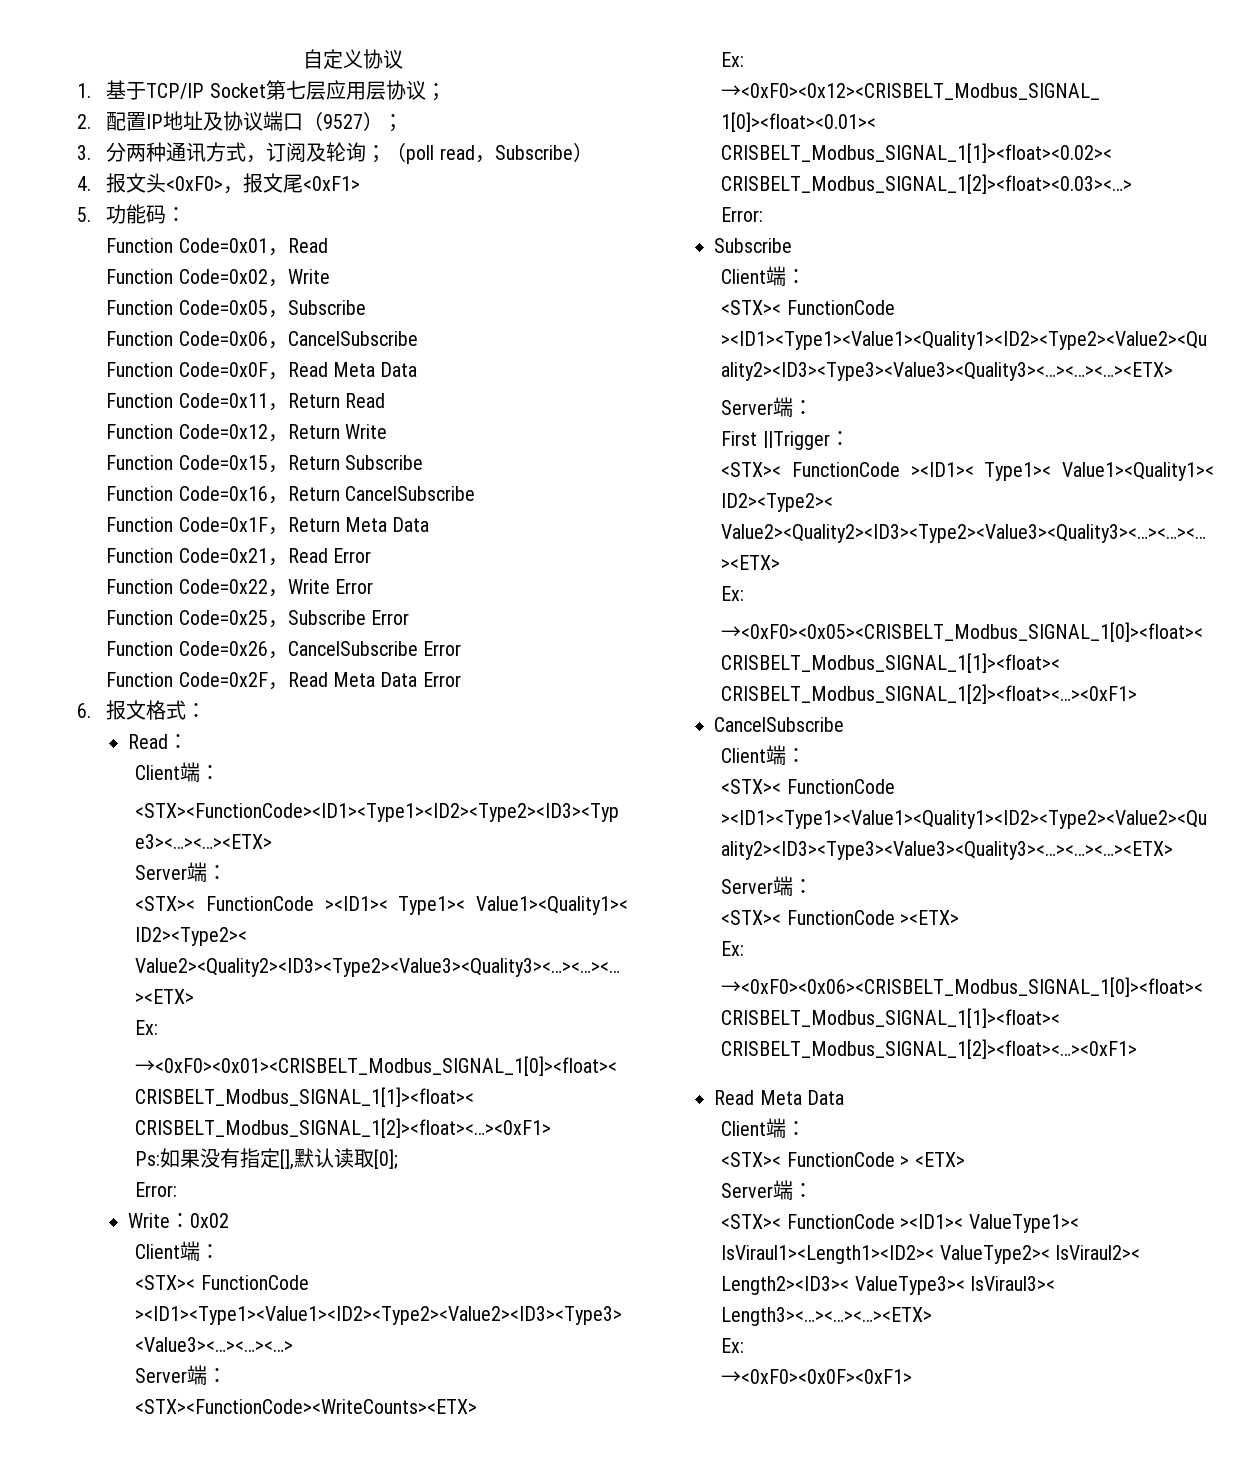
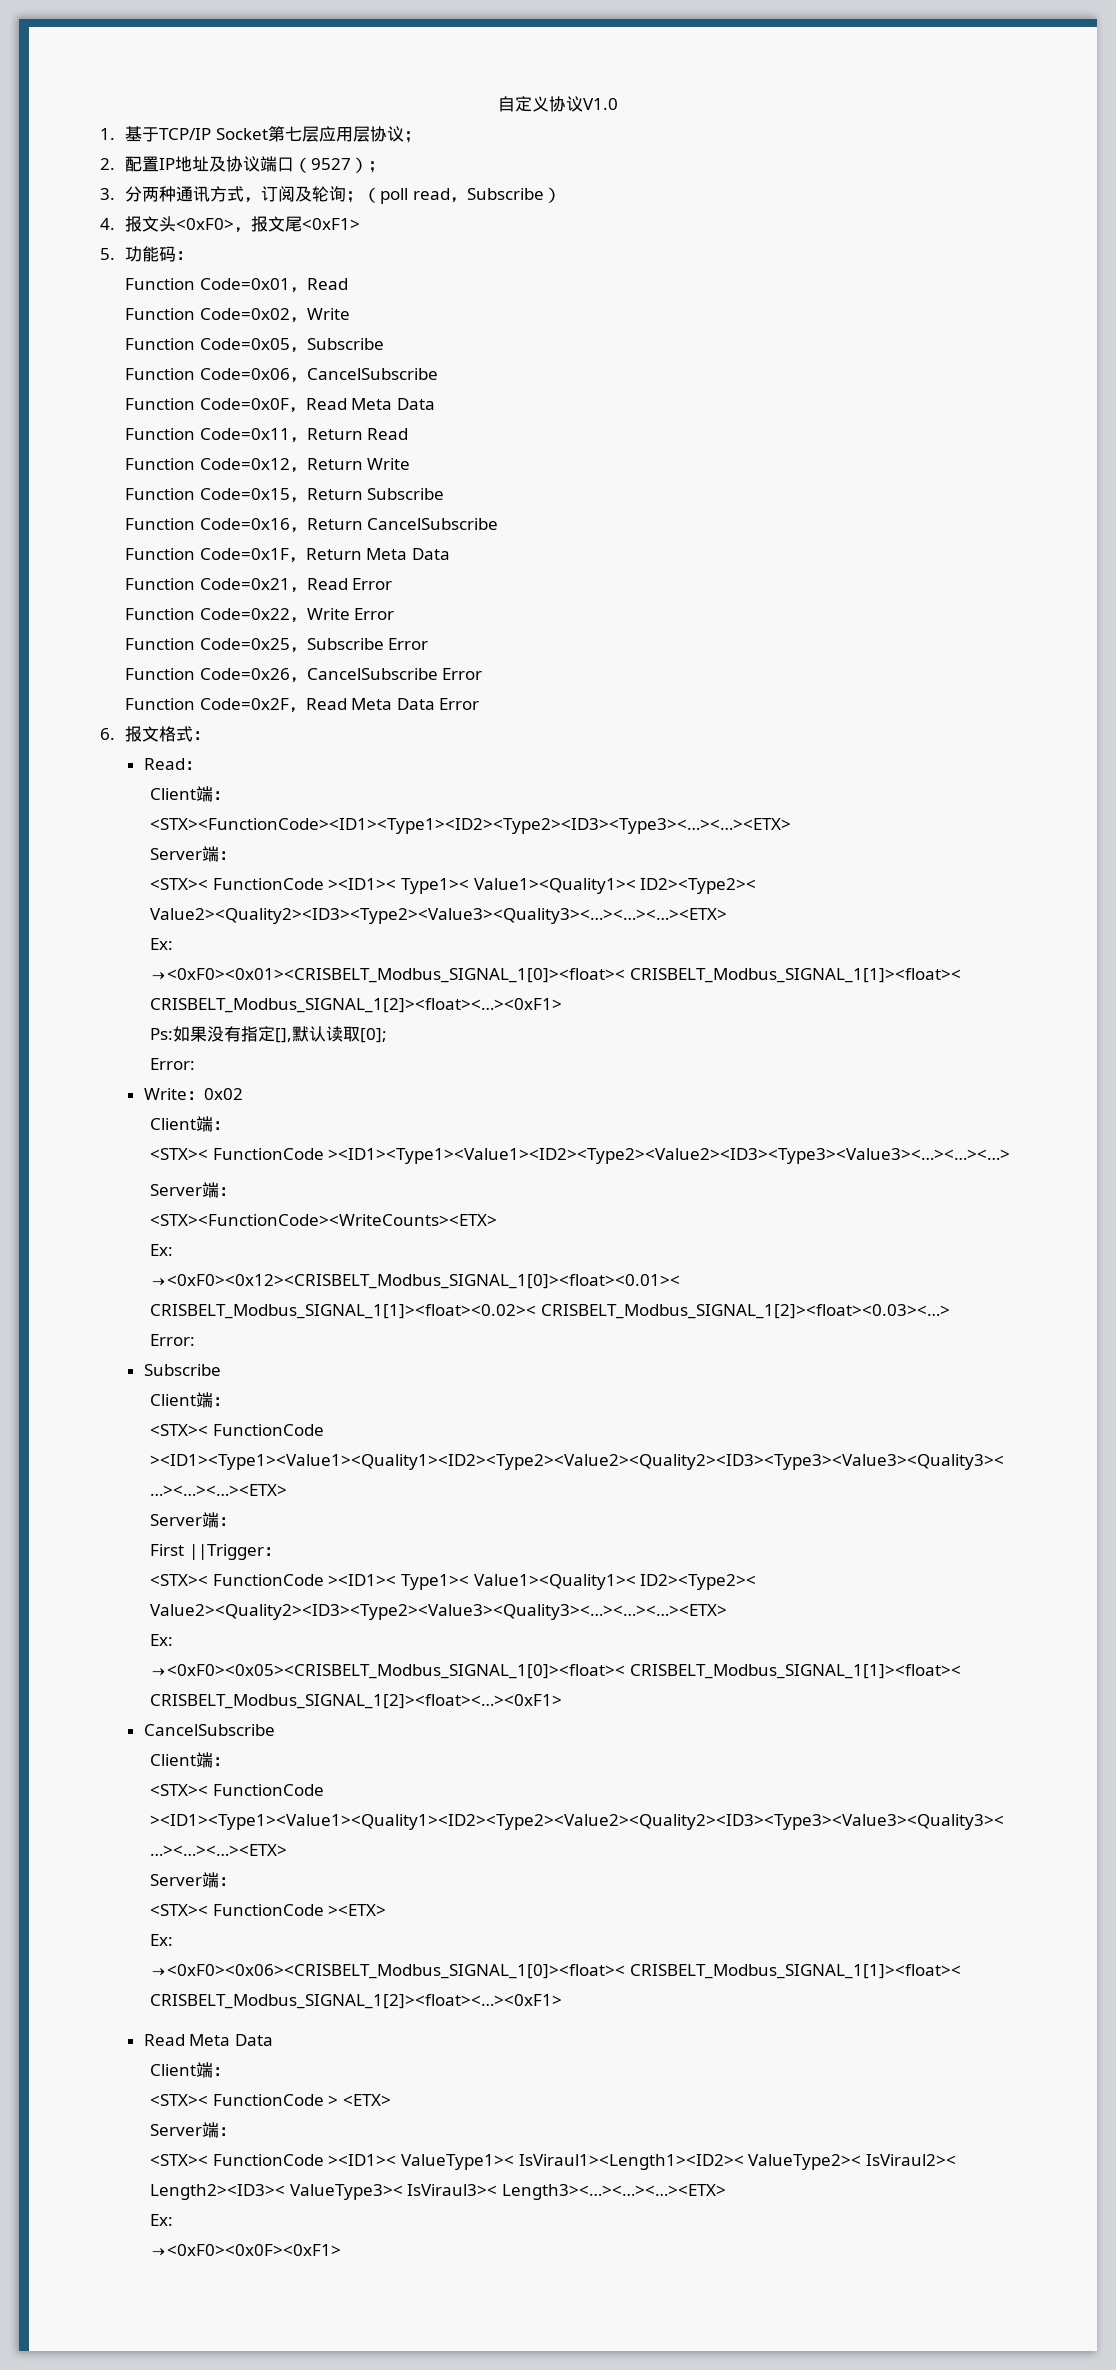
- 自定义协议
+ 自定义协议V1.0

